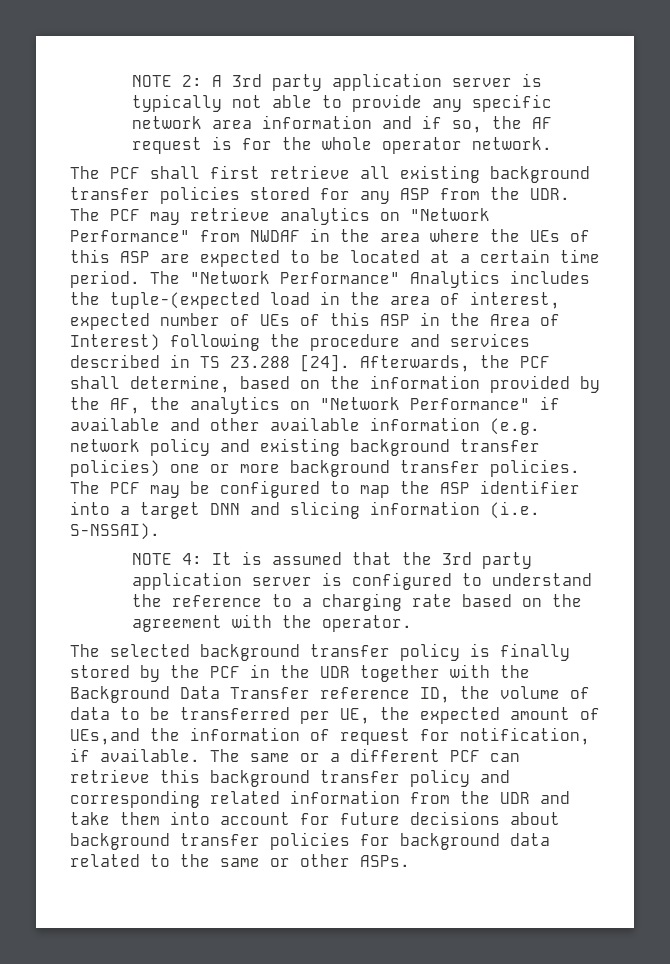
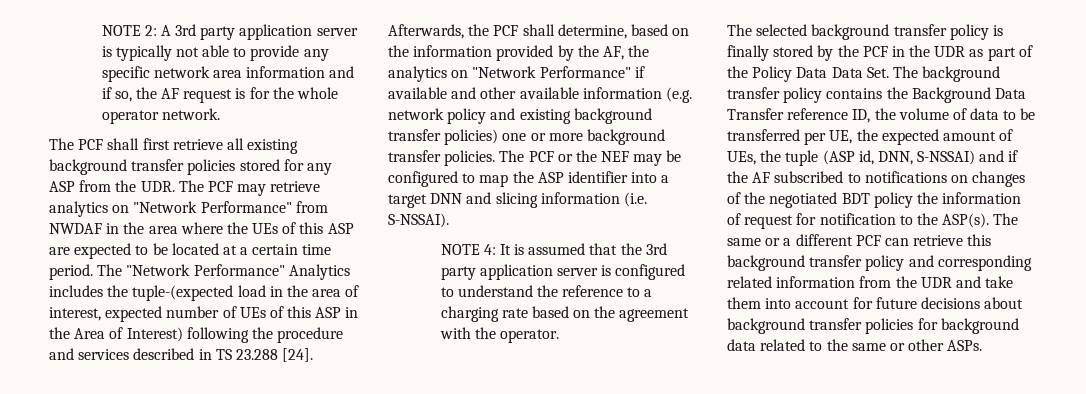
- The PCF may be configured to map the ASP identifier into a target DNN and slicing information (i.e. S-NSSAI).
+ The PCF or the NEF may be configured to map the ASP identifier into a target DNN and slicing information (i.e. S-NSSAI).
- The selected background transfer policy is finally stored by the PCF in the UDR together with the Background Data Transfer reference ID, the volume of data to be transferred per UE, the expected amount of UEs,and the information of request for notification, if available.
+ The selected background transfer policy is finally stored by the PCF in the UDR as part of the Policy Data Data Set. The background transfer policy contains the Background Data Transfer reference ID, the volume of data to be transferred per UE, the expected amount of UEs, the tuple (ASP id, DNN, S-NSSAI) and if the AF subscribed to notifications on changes of the negotiated BDT policy the information of request for notification to the ASP(s).

